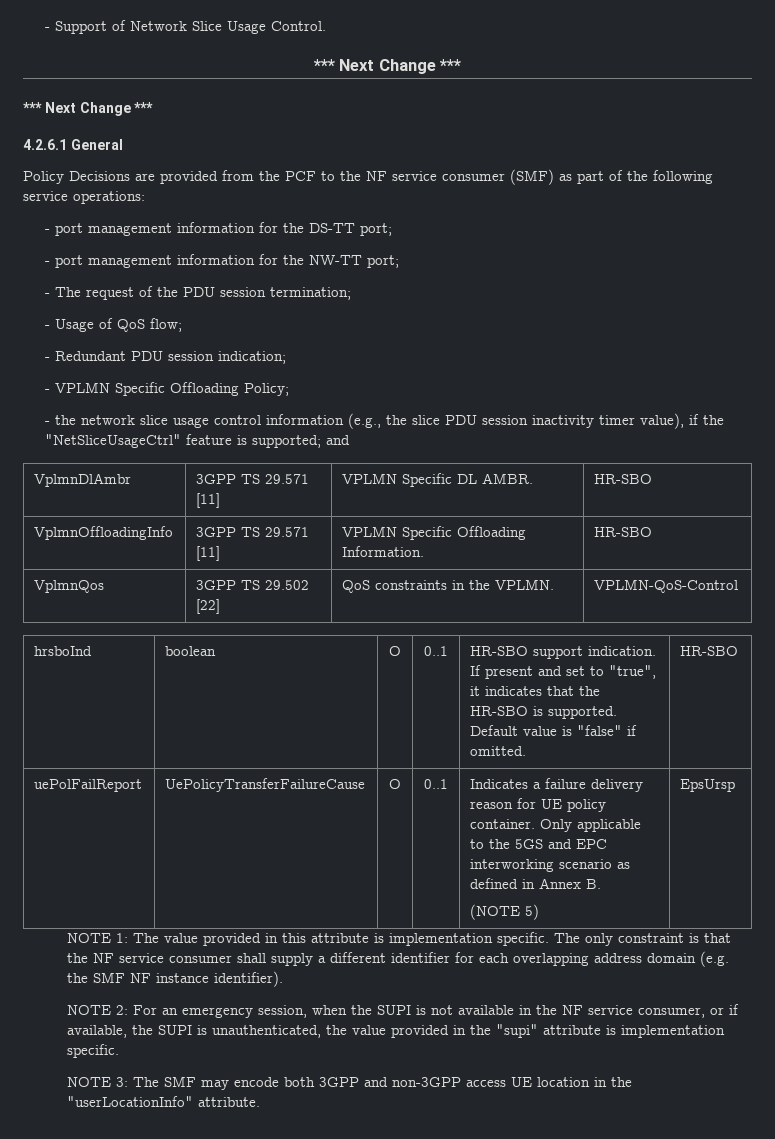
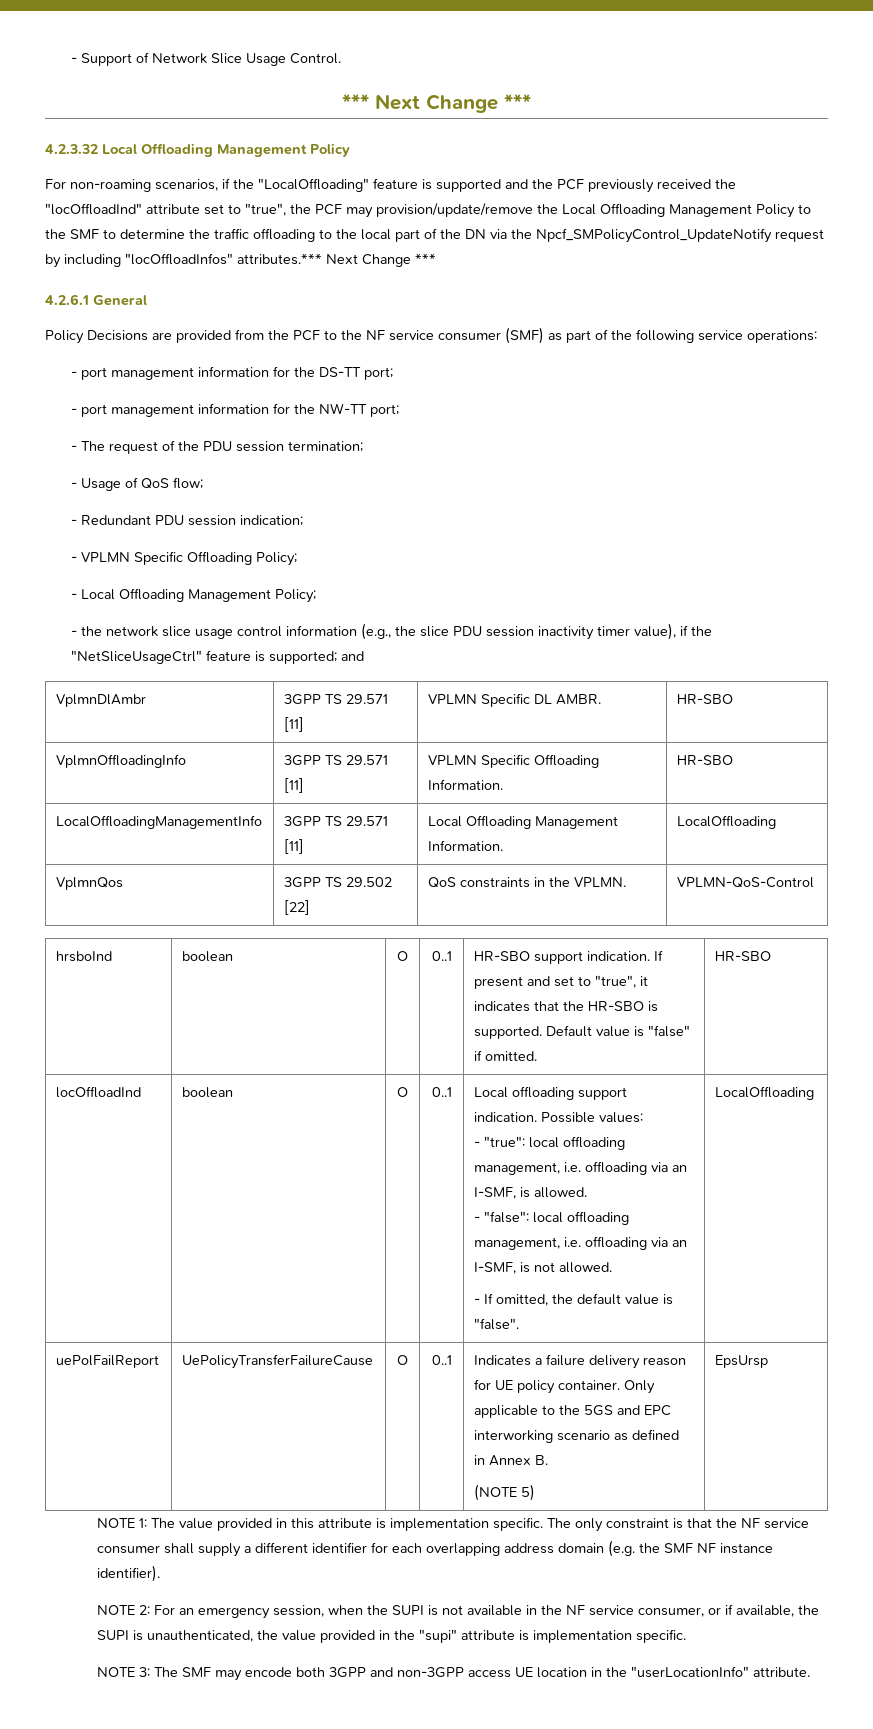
  - Support of Network Slice Usage Control.
  *** Next Change ***
- *** Next Change ***
+ 4.2.3.32 Local Offloading Management Policy
+ For non-roaming scenarios, if the "LocalOffloading" feature is supported and the PCF previously received the "locOffloadInd" attribute set to "true", the PCF may provision/update/remove the Local Offloading Management Policy to the SMF to determine the traffic offloading to the local part of the DN via the Npcf_SMPolicyControl_UpdateNotify request by including "locOffloadInfos" attributes.*** Next Change ***
+ - Local Offloading Management Policy;
+ LocalOffloadingManagementInfo | 3GPP TS 29.571 [11] | Local Offloading Management Information. | LocalOffloading
+ locOffloadInd | boolean | O | 0..1 | Local offloading support indication. Possible values:
+ - "true": local offloading management, i.e. offloading via an I-SMF, is allowed.
+ - "false": local offloading management, i.e. offloading via an I-SMF, is not allowed.
+ - If omitted, the default value is "false". | LocalOffloading

